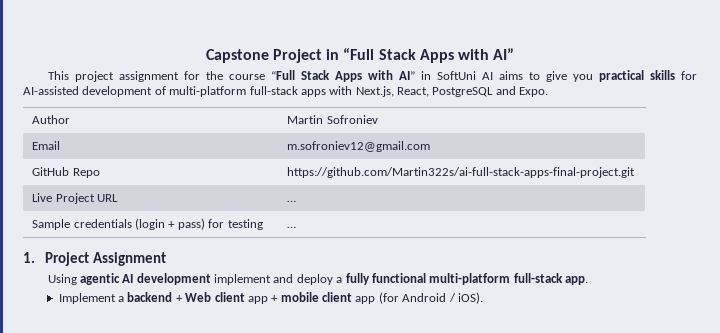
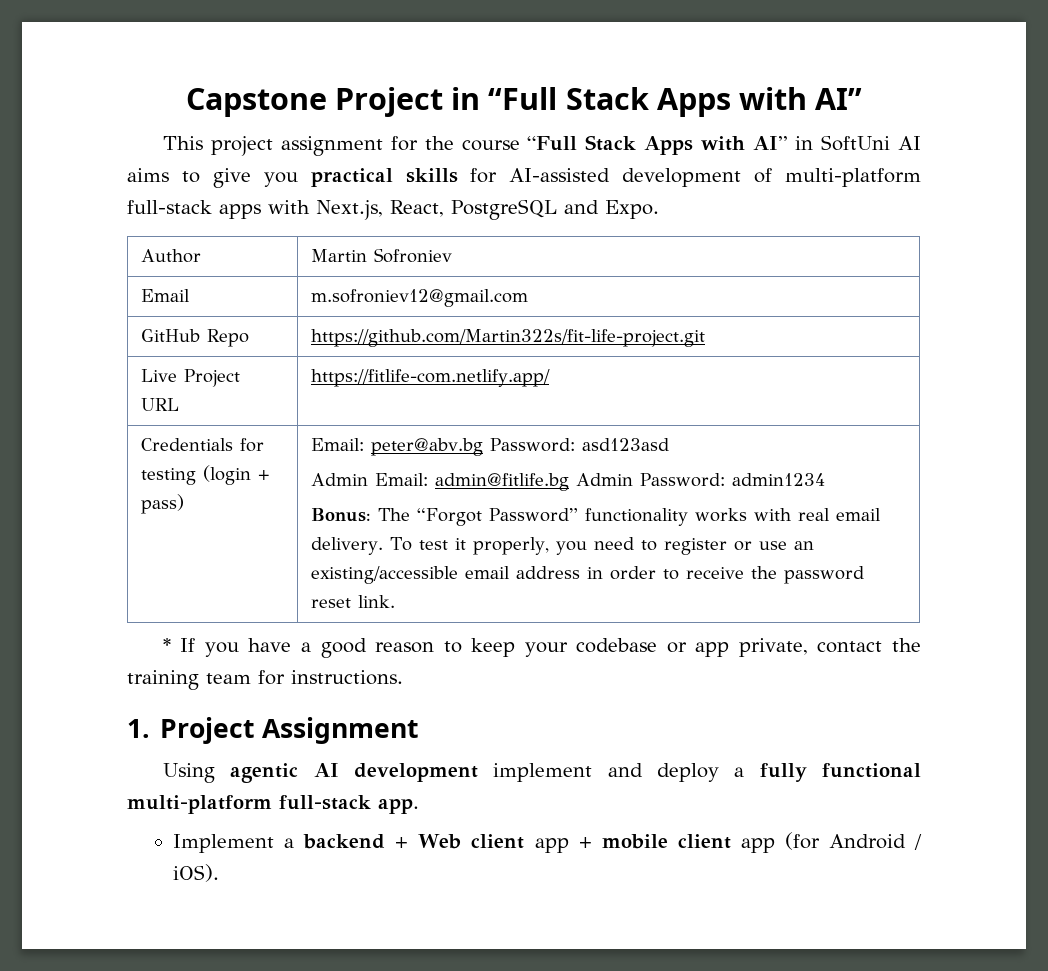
- GitHub Repo | https://github.com/Martin322s/ai-full-stack-apps-final-project.git
+ GitHub Repo | https://github.com/Martin322s/fit-life-project.git
- Live Project URL | …
- Sample credentials (login + pass) for testing | …
+ Live Project URL | https://fitlife-com.netlify.app/
+ Credentials for testing (login + pass) | Email: peter@abv.bg Password: asd123asd
+ Admin Email: admin@fitlife.bg Admin Password: admin1234
+ Bonus: The “Forgot Password” functionality works with real email delivery. To test it properly, you need to register or use an existing/accessible email address in order to receive the password reset link.
+ * If you have a good reason to keep your codebase or app private, contact the training team for instructions.

